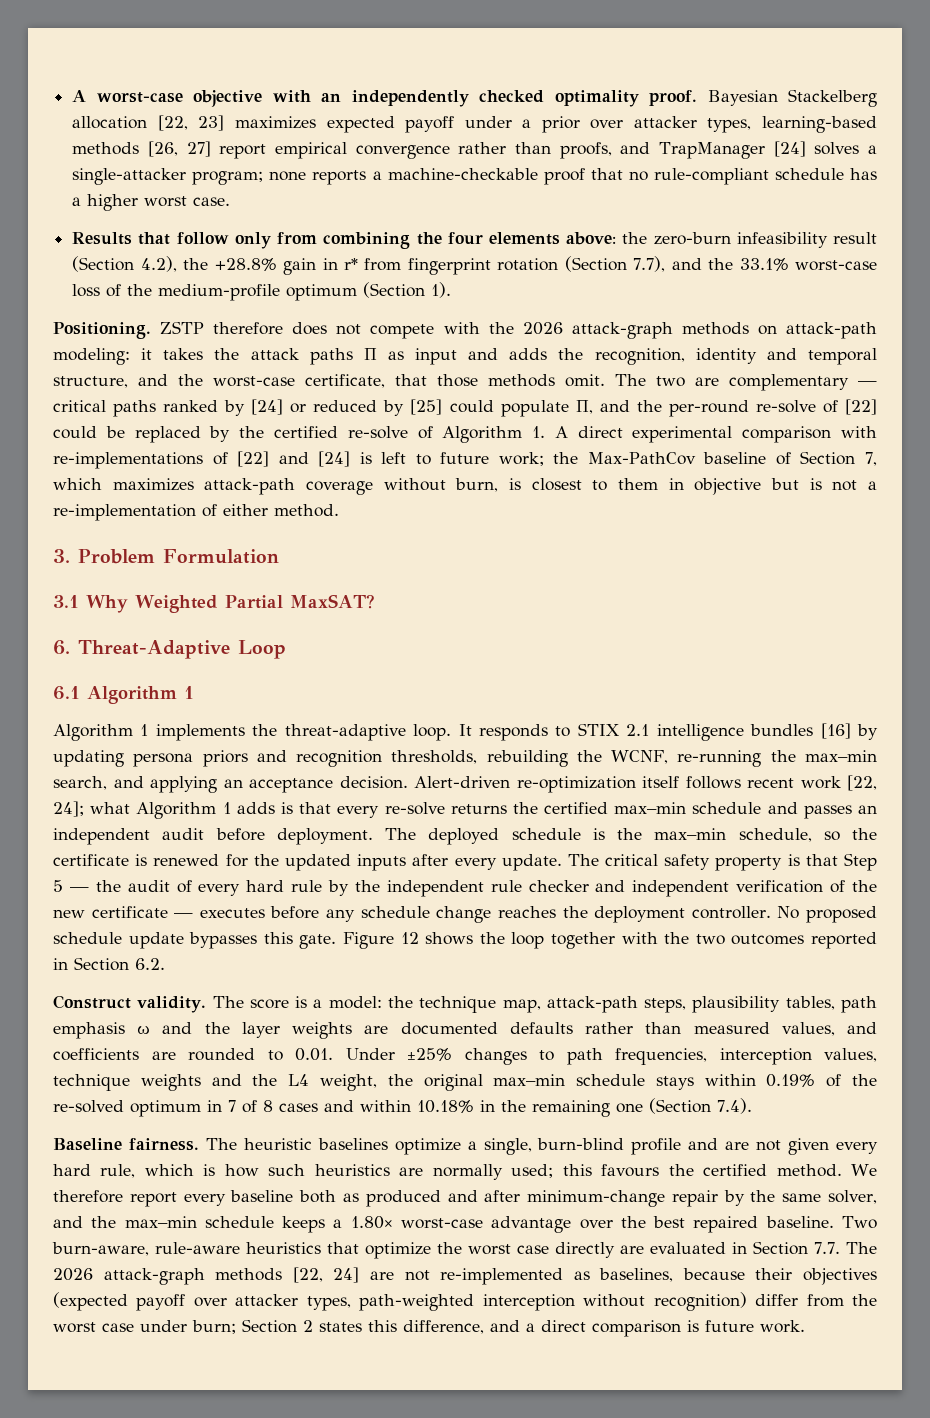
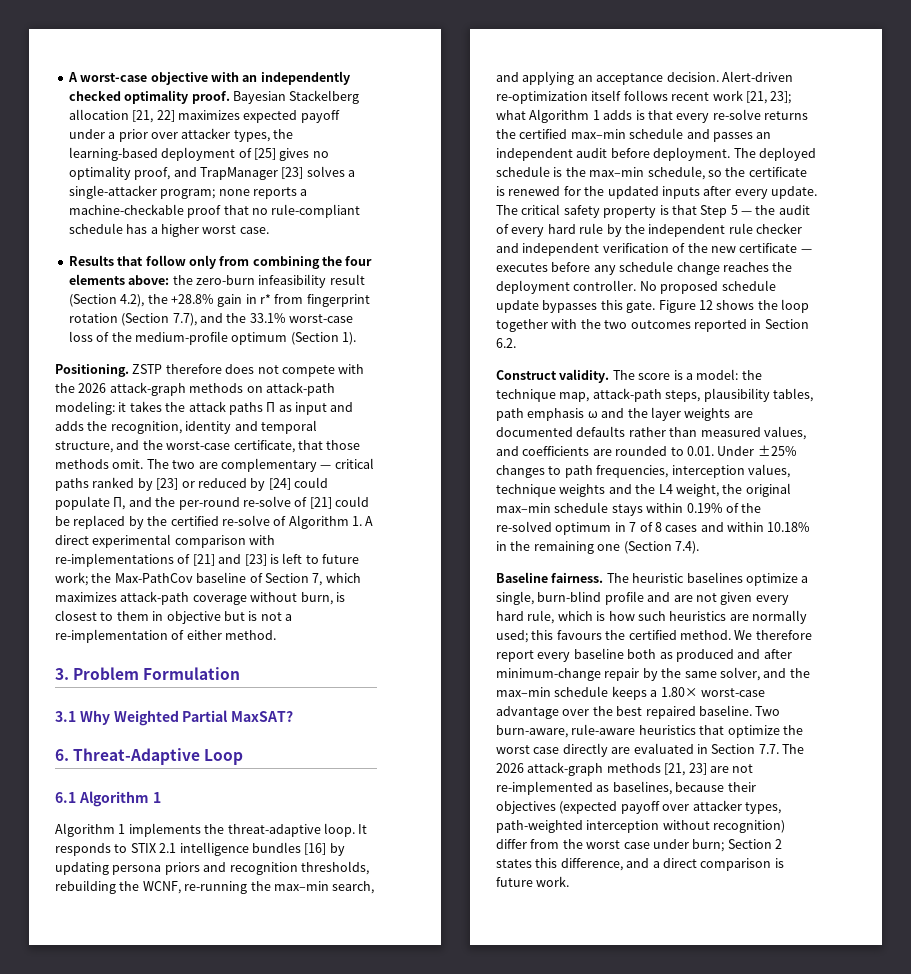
- Bayesian Stackelberg allocation [22, 23] maximizes expected payoff under a prior over attacker types, learning-based methods [26, 27] report empirical convergence rather than proofs, and TrapManager [24] solves a single-attacker program; none reports a machine-checkable proof that no rule-compliant schedule has a higher worst case.
+ Bayesian Stackelberg allocation [21, 22] maximizes expected payoff under a prior over attacker types, the learning-based deployment of [25] gives no optimality proof, and TrapManager [23] solves a single-attacker program; none reports a machine-checkable proof that no rule-compliant schedule has a higher worst case.
- The two are complementary — critical paths ranked by [24] or reduced by [25] could populate Π, and the per-round re-solve of [22] could be replaced by the certified re-solve of Algorithm 1. A direct experimental comparison with re-implementations of [22] and [24] is left to future work;
+ The two are complementary — critical paths ranked by [23] or reduced by [24] could populate Π, and the per-round re-solve of [21] could be replaced by the certified re-solve of Algorithm 1. A direct experimental comparison with re-implementations of [21] and [23] is left to future work;
- Alert-driven re-optimization itself follows recent work [22, 24]; what Algorithm 1 adds is that every re-solve returns the certified max–min schedule and passes an independent audit before deployment.
+ Alert-driven re-optimization itself follows recent work [21, 23]; what Algorithm 1 adds is that every re-solve returns the certified max–min schedule and passes an independent audit before deployment.
- Two burn-aware, rule-aware heuristics that optimize the worst case directly are evaluated in Section 7.7. The 2026 attack-graph methods [22, 24] are not re-implemented as baselines, because their objectives (expected payoff over attacker types, path-weighted interception without recognition) differ from the worst case under burn; Section 2 states this difference, and a direct comparison is future work.
+ Two burn-aware, rule-aware heuristics that optimize the worst case directly are evaluated in Section 7.7. The 2026 attack-graph methods [21, 23] are not re-implemented as baselines, because their objectives (expected payoff over attacker types, path-weighted interception without recognition) differ from the worst case under burn; Section 2 states this difference, and a direct comparison is future work.

